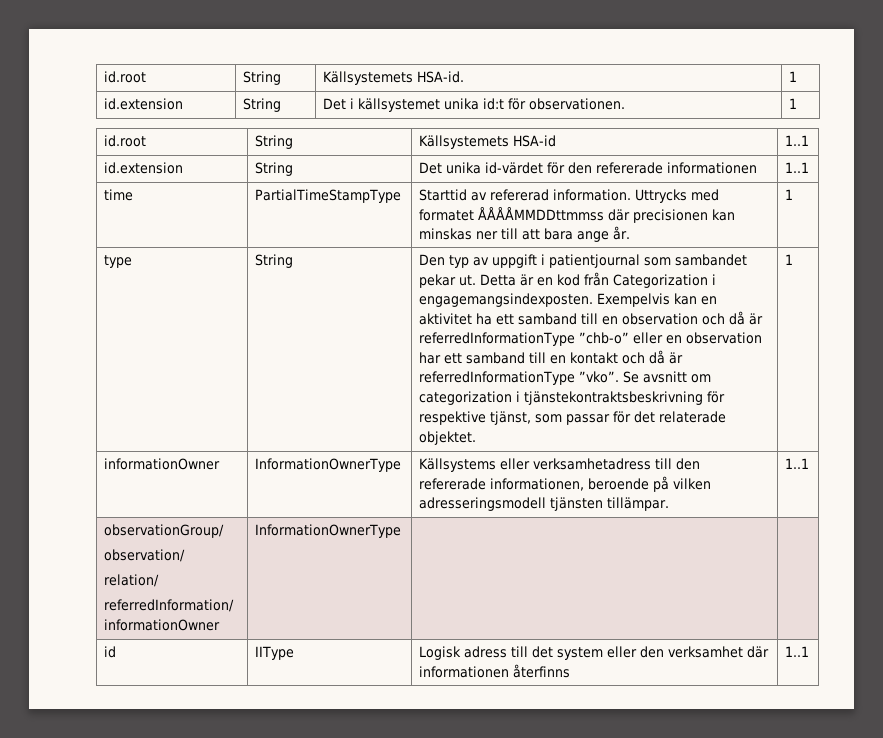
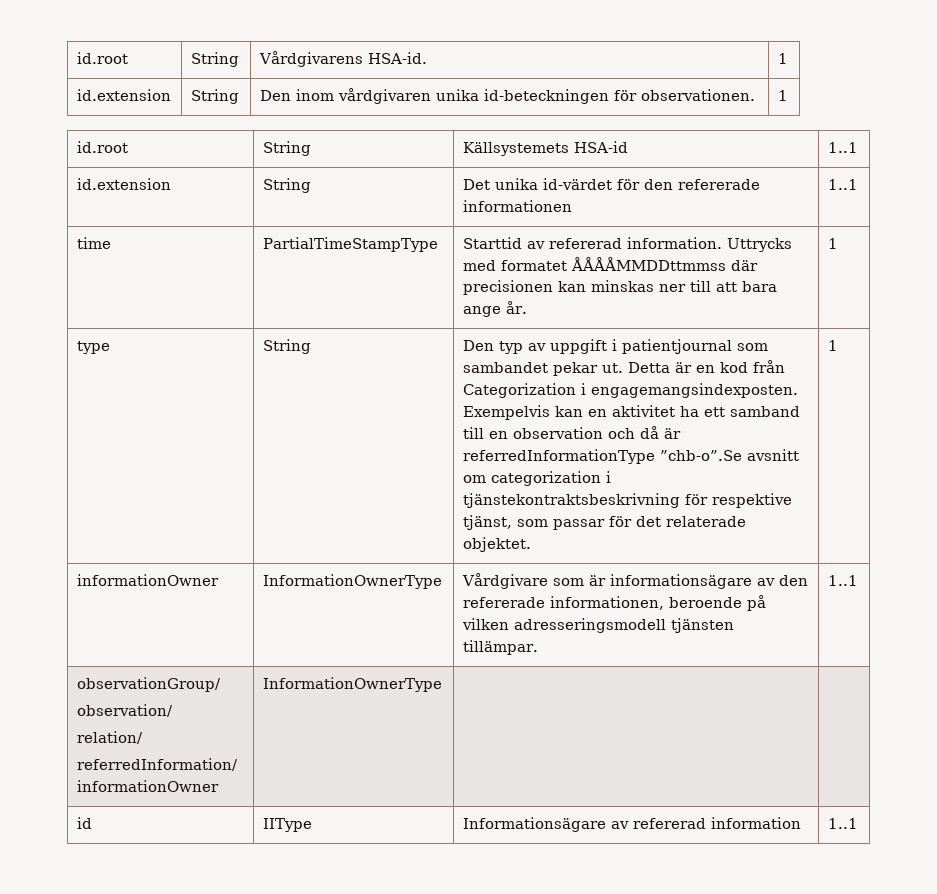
- id.root | String | Källsystemets HSA-id. | 1
+ id.root | String | Vårdgivarens HSA-id. | 1
- id.extension | String | Det i källsystemet unika id:t för observationen. | 1
+ id.extension | String | Den inom vårdgivaren unika id-beteckningen för observationen. | 1
- Exempelvis kan en aktivitet ha ett samband till en observation och då är referredInformationType ”chb-o” eller en observation har ett samband till en kontakt och då är referredInformationType ”vko”. Se avsnitt om categorization i tjänstekontraktsbeskrivning för respektive tjänst, som passar för det relaterade objektet.
+ Exempelvis kan en aktivitet ha ett samband till en observation och då är referredInformationType ”chb-o”.Se avsnitt om categorization i tjänstekontraktsbeskrivning för respektive tjänst, som passar för det relaterade objektet.
- informationOwner | InformationOwnerType | Källsystems eller verksamhetadress till den refererade informationen, beroende på vilken adresseringsmodell tjänsten tillämpar. | 1..1
+ informationOwner | InformationOwnerType | Vårdgivare som är informationsägare av den refererade informationen, beroende på vilken adresseringsmodell tjänsten tillämpar. | 1..1
- id | IIType | Logisk adress till det system eller den verksamhet där informationen återfinns | 1..1
+ id | IIType | Informationsägare av refererad information | 1..1

